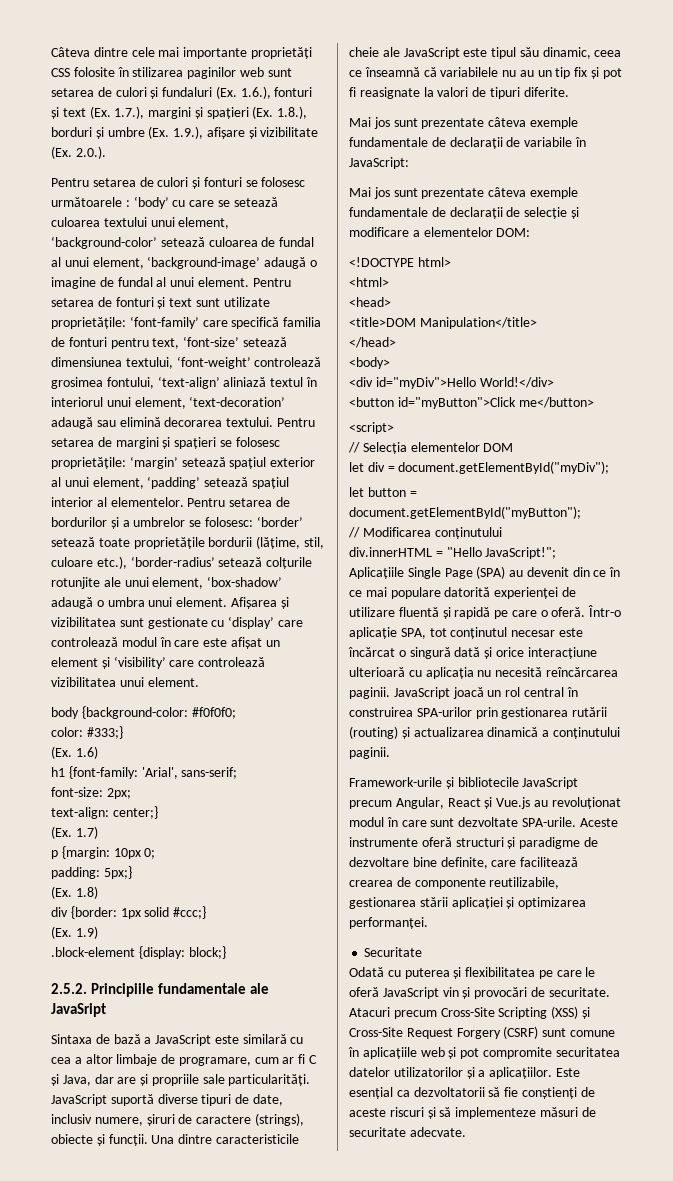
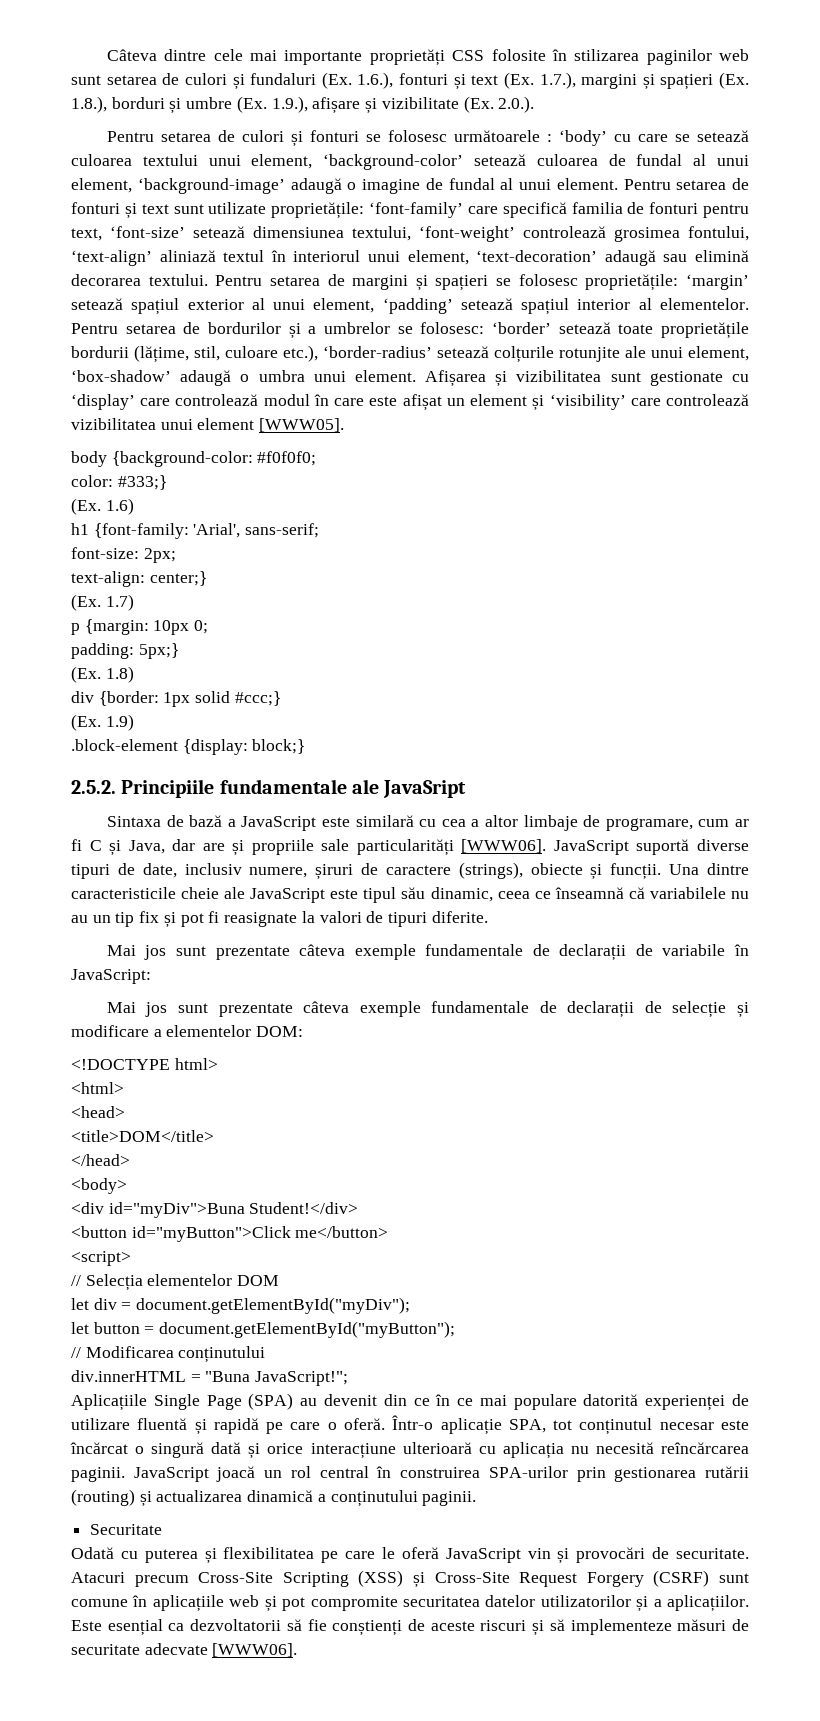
- Afișarea și vizibilitatea sunt gestionate cu ‘display’ care controlează modul în care este afișat un element și ‘visibility’ care controlează vizibilitatea unui element.
+ Afișarea și vizibilitatea sunt gestionate cu ‘display’ care controlează modul în care este afișat un element și ‘visibility’ care controlează vizibilitatea unui element [WWW05].
- Sintaxa de bază a JavaScript este similară cu cea a altor limbaje de programare, cum ar fi C și Java, dar are și propriile sale particularități.
+ Sintaxa de bază a JavaScript este similară cu cea a altor limbaje de programare, cum ar fi C și Java, dar are și propriile sale particularități [WWW06].
- <title>DOM Manipulation</title>
+ <title>DOM</title>
- <div id="myDiv">Hello World!</div>
+ <div id="myDiv">Buna Student!</div>
- div.innerHTML = "Hello JavaScript!";
+ div.innerHTML = "Buna JavaScript!";
- Framework-urile și bibliotecile JavaScript precum Angular, React și Vue.js au revoluționat modul în care sunt dezvoltate SPA-urile. Aceste instrumente oferă structuri și paradigme de dezvoltare bine definite, care facilitează crearea de componente reutilizabile, gestionarea stării aplicației și optimizarea performanței.
- Este esențial ca dezvoltatorii să fie conștienți de aceste riscuri și să implementeze măsuri de securitate adecvate.
+ Este esențial ca dezvoltatorii să fie conștienți de aceste riscuri și să implementeze măsuri de securitate adecvate [WWW06].

